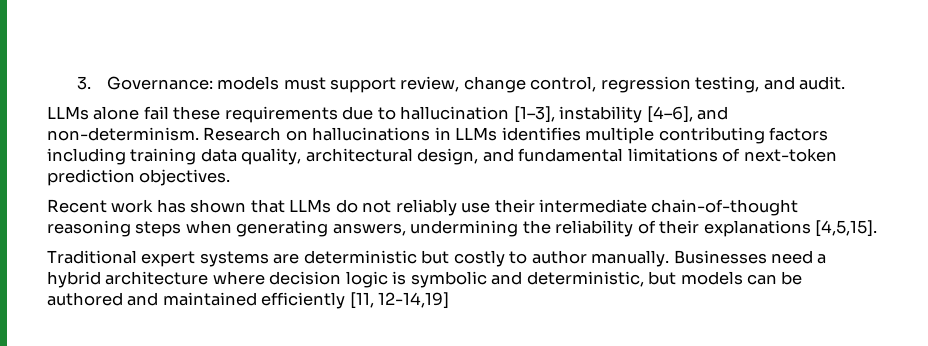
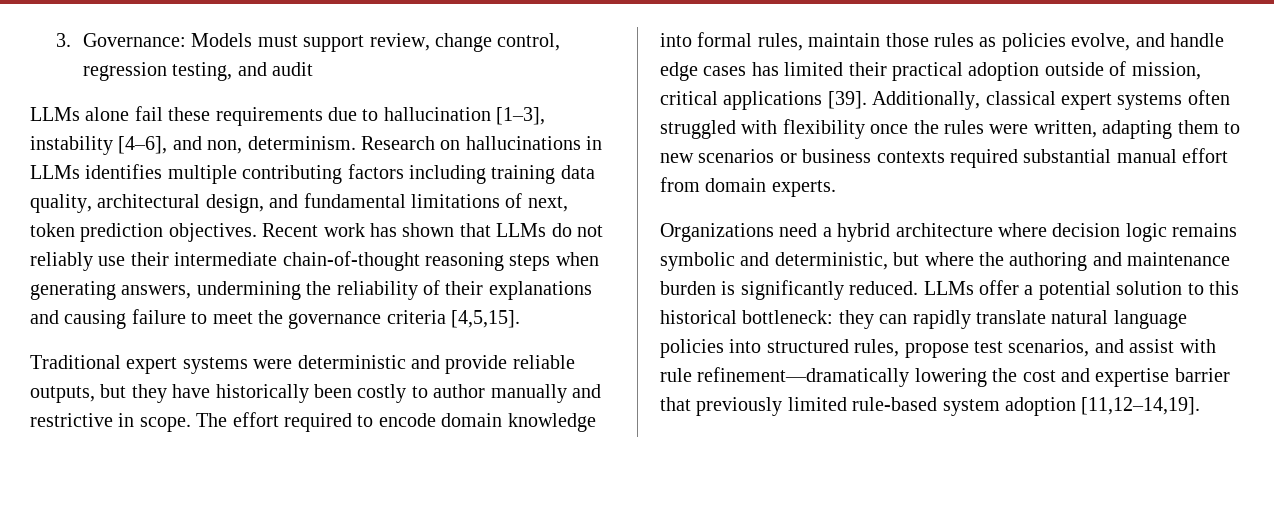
- 3. Governance: models must support review, change control, regression testing, and audit.
+ 3. Governance: Models must support review, change control, regression testing, and audit
- LLMs alone fail these requirements due to hallucination [1–3], instability [4–6], and non-determinism.
+ LLMs alone fail these requirements due to hallucination [1–3], instability [4–6], and non, determinism.
- Research on hallucinations in LLMs identifies multiple contributing factors including training data quality, architectural design, and fundamental limitations of next-token prediction objectives.
- Recent work has shown that LLMs do not reliably use their intermediate chain-of-thought reasoning steps when generating answers, undermining the reliability of their explanations [4,5,15].
- Traditional expert systems are deterministic but costly to author manually. Businesses need a hybrid architecture where decision logic is symbolic and deterministic, but models can be authored and maintained efficiently [11, 12-14,19]
+ Research on hallucinations in LLMs identifies multiple contributing factors including training data quality, architectural design, and fundamental limitations of next, token prediction objectives. Recent work has shown that LLMs do not reliably use their intermediate chain-of-thought reasoning steps when generating answers, undermining the reliability of their explanations and causing failure to meet the governance criteria [4,5,15].
+ Traditional expert systems were deterministic and provide reliable outputs, but they have historically been costly to author manually and restrictive in scope. The effort required to encode domain knowledge into formal rules, maintain those rules as policies evolve, and handle edge cases has limited their practical adoption outside of mission, critical applications [39]. Additionally, classical expert systems often struggled with flexibility once the rules were written, adapting them to new scenarios or business contexts required substantial manual effort from domain experts.
+ Organizations need a hybrid architecture where decision logic remains symbolic and deterministic, but where the authoring and maintenance burden is significantly reduced. LLMs offer a potential solution to this historical bottleneck: they can rapidly translate natural language policies into structured rules, propose test scenarios, and assist with rule refinement—dramatically lowering the cost and expertise barrier that previously limited rule-based system adoption [11,12–14,19].

